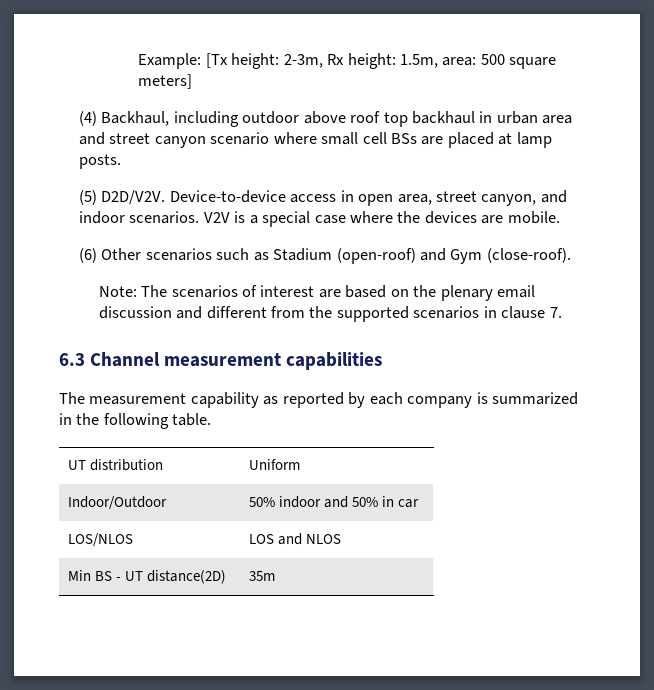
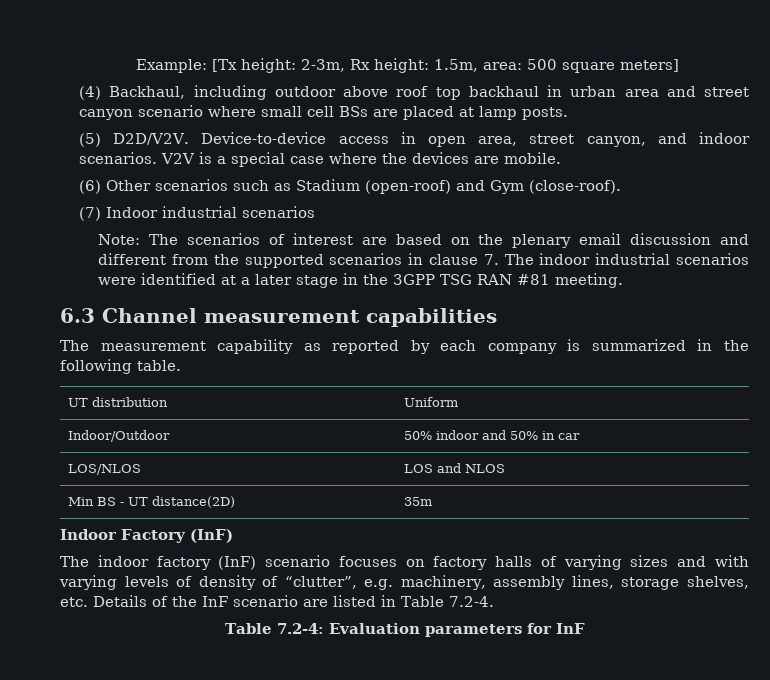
+ (7) Indoor industrial scenarios
- Note: The scenarios of interest are based on the plenary email discussion and different from the supported scenarios in clause 7.
+ Note: The scenarios of interest are based on the plenary email discussion and different from the supported scenarios in clause 7. The indoor industrial scenarios were identified at a later stage in the 3GPP TSG RAN #81 meeting.
+ Indoor Factory (InF)
+ The indoor factory (InF) scenario focuses on factory halls of varying sizes and with varying levels of density of “clutter”, e.g. machinery, assembly lines, storage shelves, etc. Details of the InF scenario are listed in Table 7.2-4.
+ Table 7.2-4: Evaluation parameters for InF

